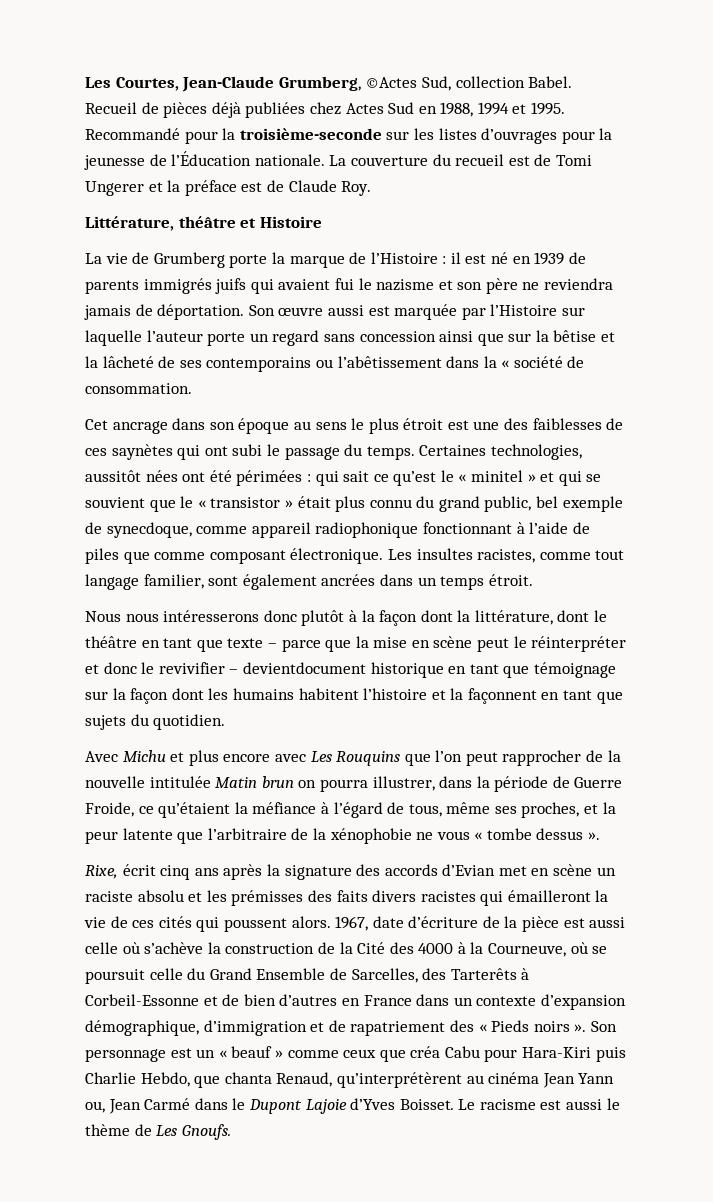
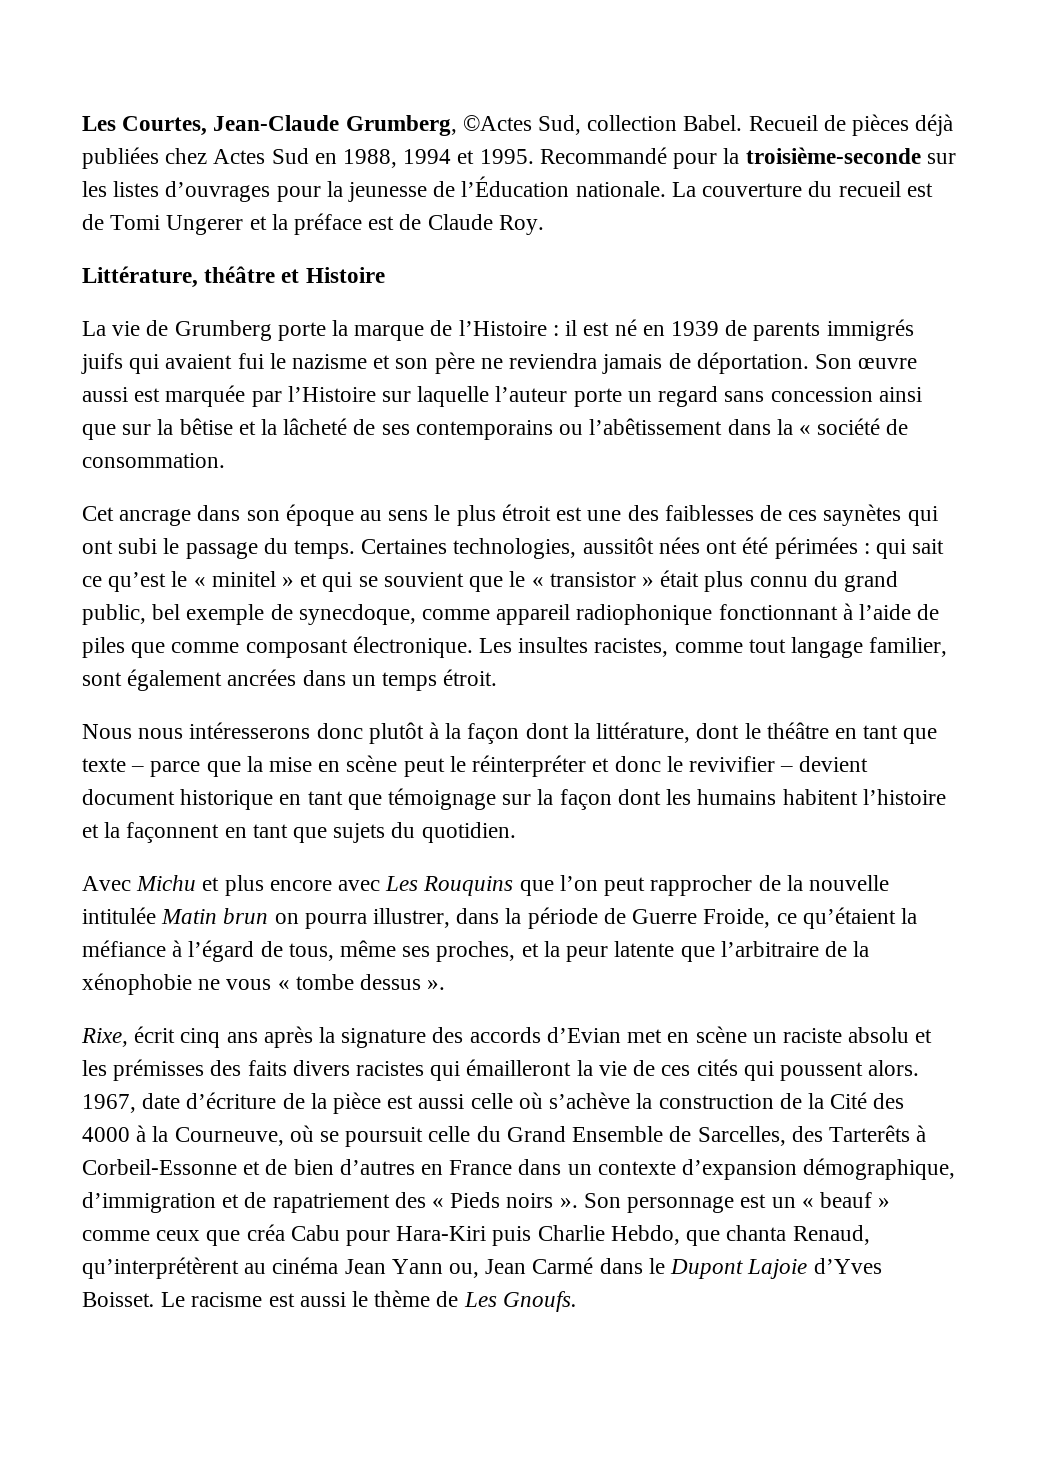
- Nous nous intéresserons donc plutôt à la façon dont la littérature, dont le théâtre en tant que texte – parce que la mise en scène peut le réinterpréter et donc le revivifier – devientdocument historique en tant que témoignage sur la façon dont les humains habitent l’histoire et la façonnent en tant que sujets du quotidien.
+ Nous nous intéresserons donc plutôt à la façon dont la littérature, dont le théâtre en tant que texte – parce que la mise en scène peut le réinterpréter et donc le revivifier – devient document historique en tant que témoignage sur la façon dont les humains habitent l’histoire et la façonnent en tant que sujets du quotidien.

